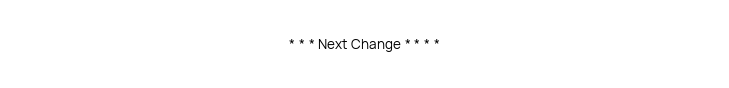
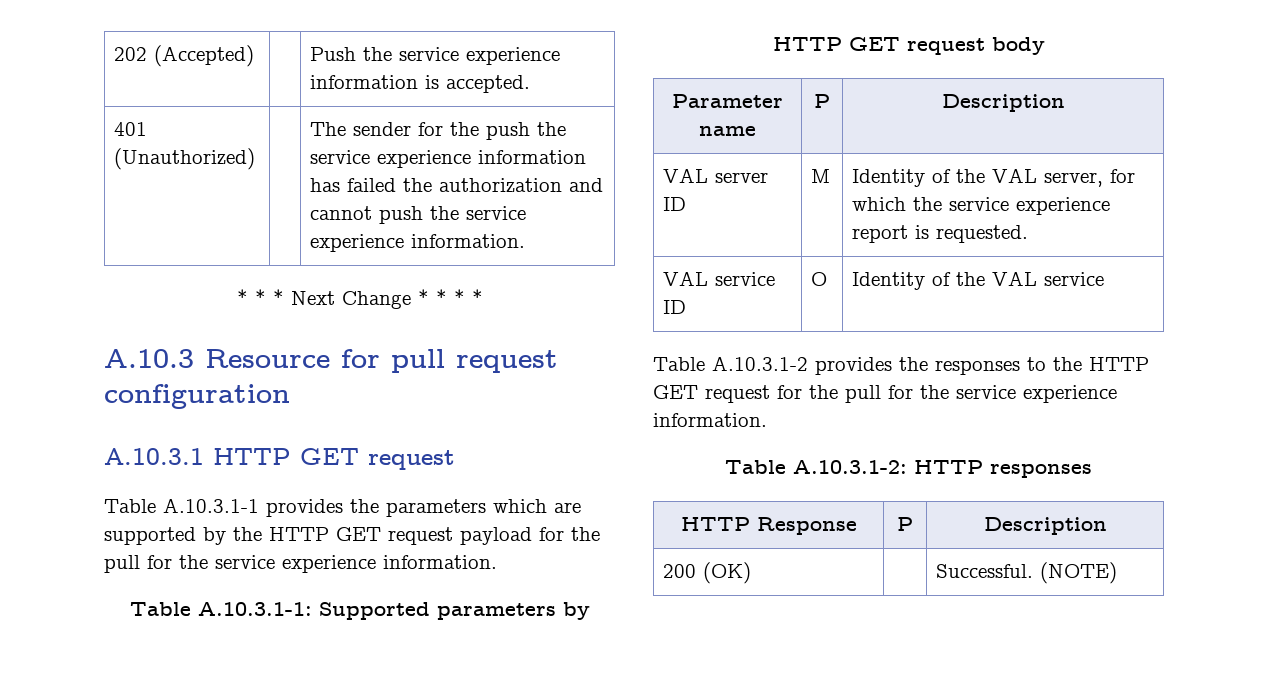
+ 202 (Accepted) | | Push the service experience information is accepted.
+ 401 (Unauthorized) | | The sender for the push the service experience information has failed the authorization and cannot push the service experience information.
+ A.10.3 Resource for pull request configuration
+ A.10.3.1 HTTP GET request
+ Table A.10.3.1-1 provides the parameters which are supported by the HTTP GET request payload for the pull for the service experience information.
+ Table A.10.3.1-1: Supported parameters by HTTP GET request body
+ Parameter name | P | Description
+ VAL server ID | M | Identity of the VAL server, for which the service experience report is requested.
+ VAL service ID | O | Identity of the VAL service
+ Table A.10.3.1-2 provides the responses to the HTTP GET request for the pull for the service experience information.
+ Table A.10.3.1-2: HTTP responses
+ HTTP Response | P | Description
+ 200 (OK) | | Successful. (NOTE)

